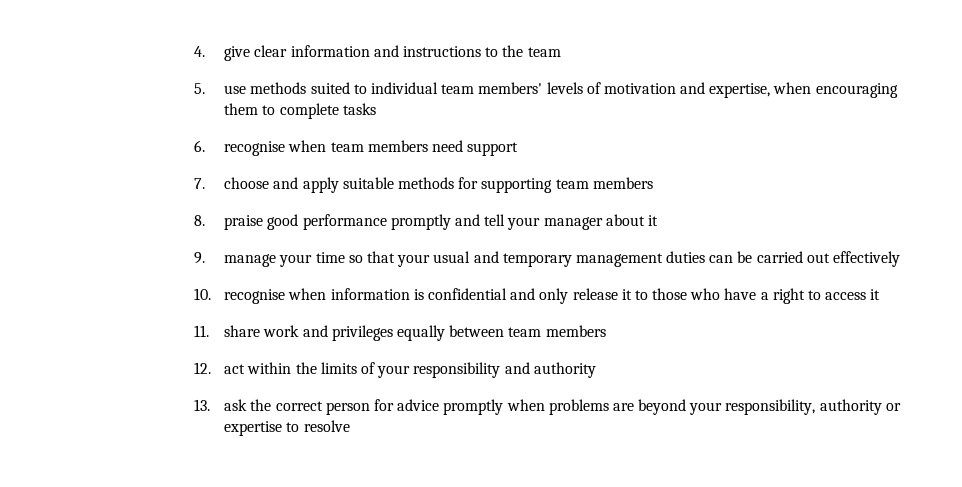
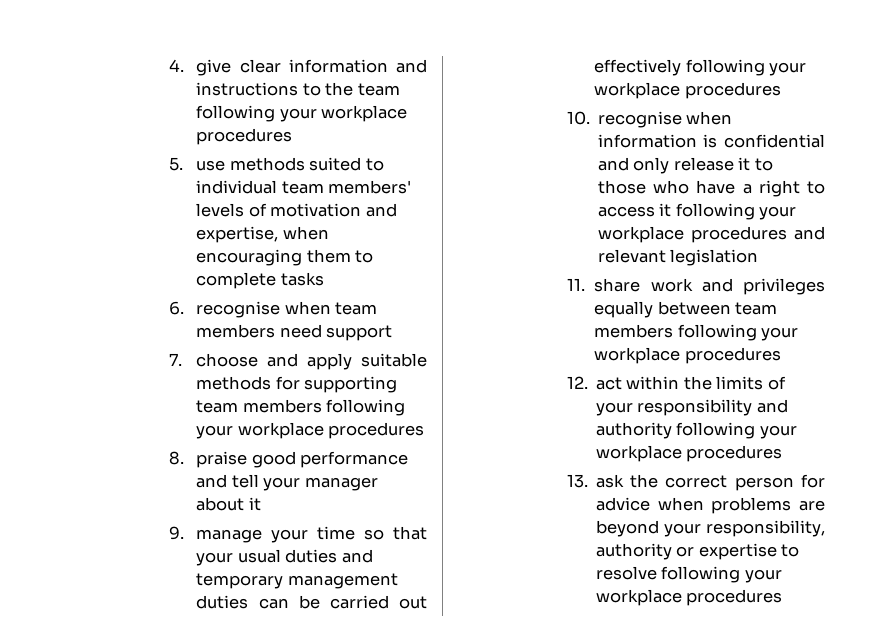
- 4. give clear information and instructions to the team
+ 4. give clear information and instructions to the team following your workplace procedures
- 7. choose and apply suitable methods for supporting team members
+ 7. choose and apply suitable methods for supporting team members following your workplace procedures
- 8. praise good performance promptly and tell your manager about it
+ 8. praise good performance and tell your manager about it
- 9. manage your time so that your usual and temporary management duties can be carried out effectively
+ 9. manage your time so that your usual duties and temporary management duties can be carried out effectively following your workplace procedures
- 10. recognise when information is confidential and only release it to those who have a right to access it
+ 10. recognise when information is confidential and only release it to those who have a right to access it following your workplace procedures and relevant legislation
- 11. share work and privileges equally between team members
+ 11. share work and privileges equally between team members following your workplace procedures
- 12. act within the limits of your responsibility and authority
+ 12. act within the limits of your responsibility and authority following your workplace procedures
- 13. ask the correct person for advice promptly when problems are beyond your responsibility, authority or expertise to resolve
+ 13. ask the correct person for advice when problems are beyond your responsibility, authority or expertise to resolve following your workplace procedures

